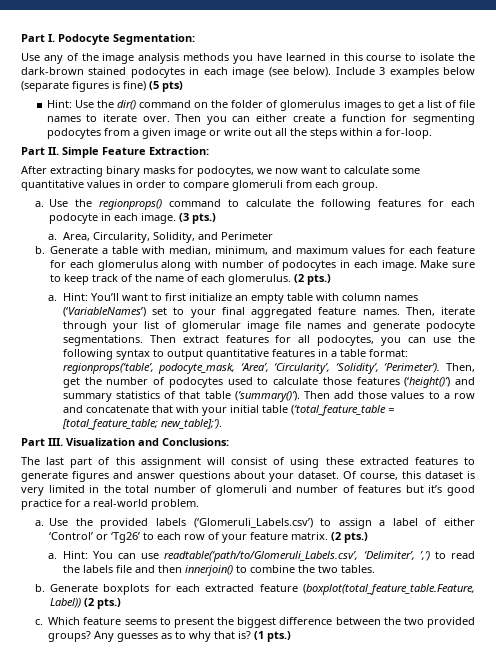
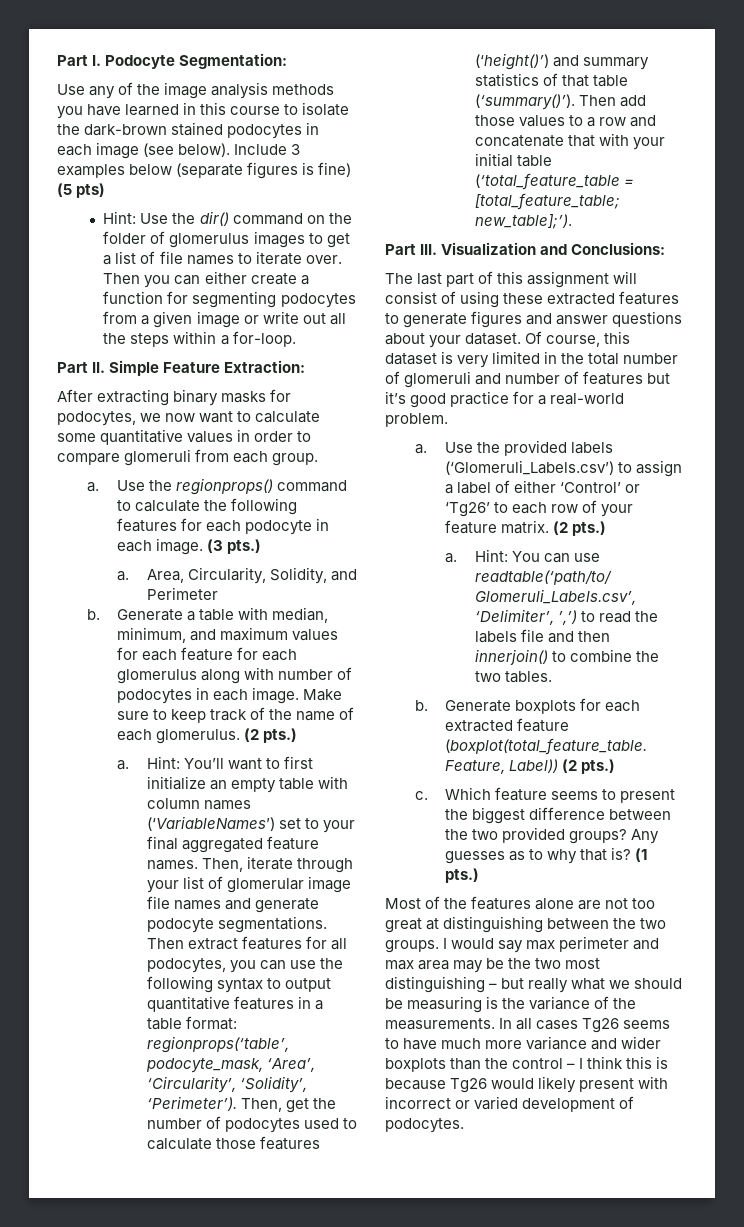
+ Most of the features alone are not too great at distinguishing between the two groups. I would say max perimeter and max area may be the two most distinguishing – but really what we should be measuring is the variance of the measurements. In all cases Tg26 seems to have much more variance and wider boxplots than the control – I think this is because Tg26 would likely present with incorrect or varied development of podocytes.

